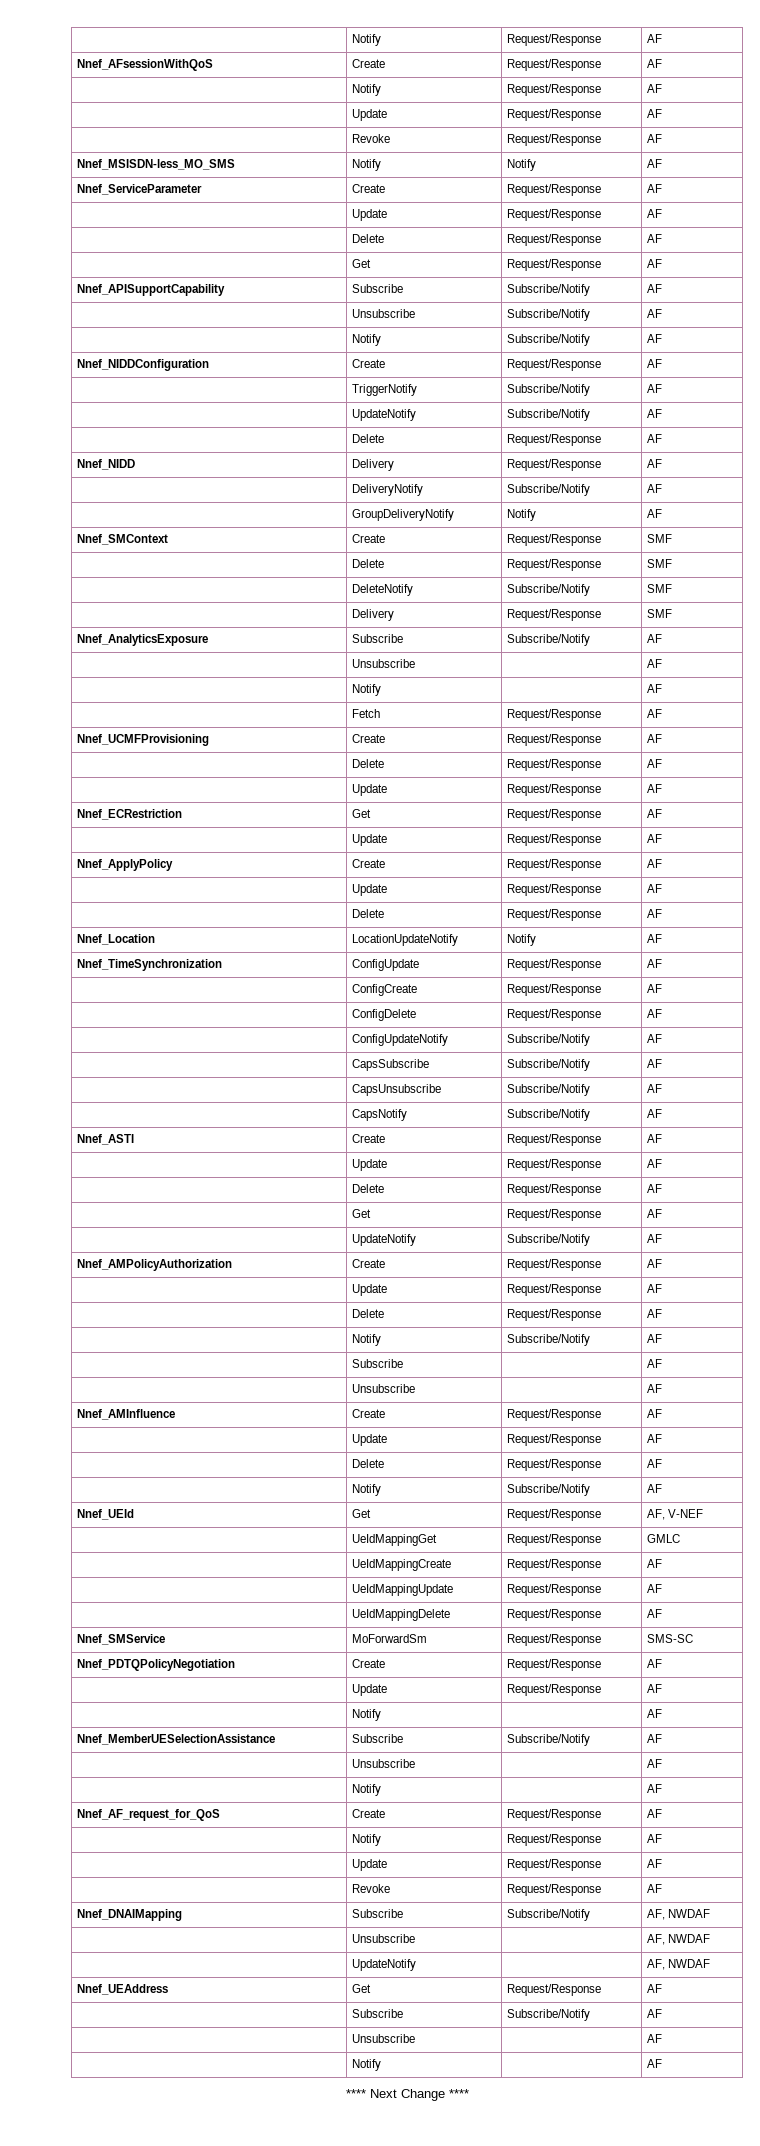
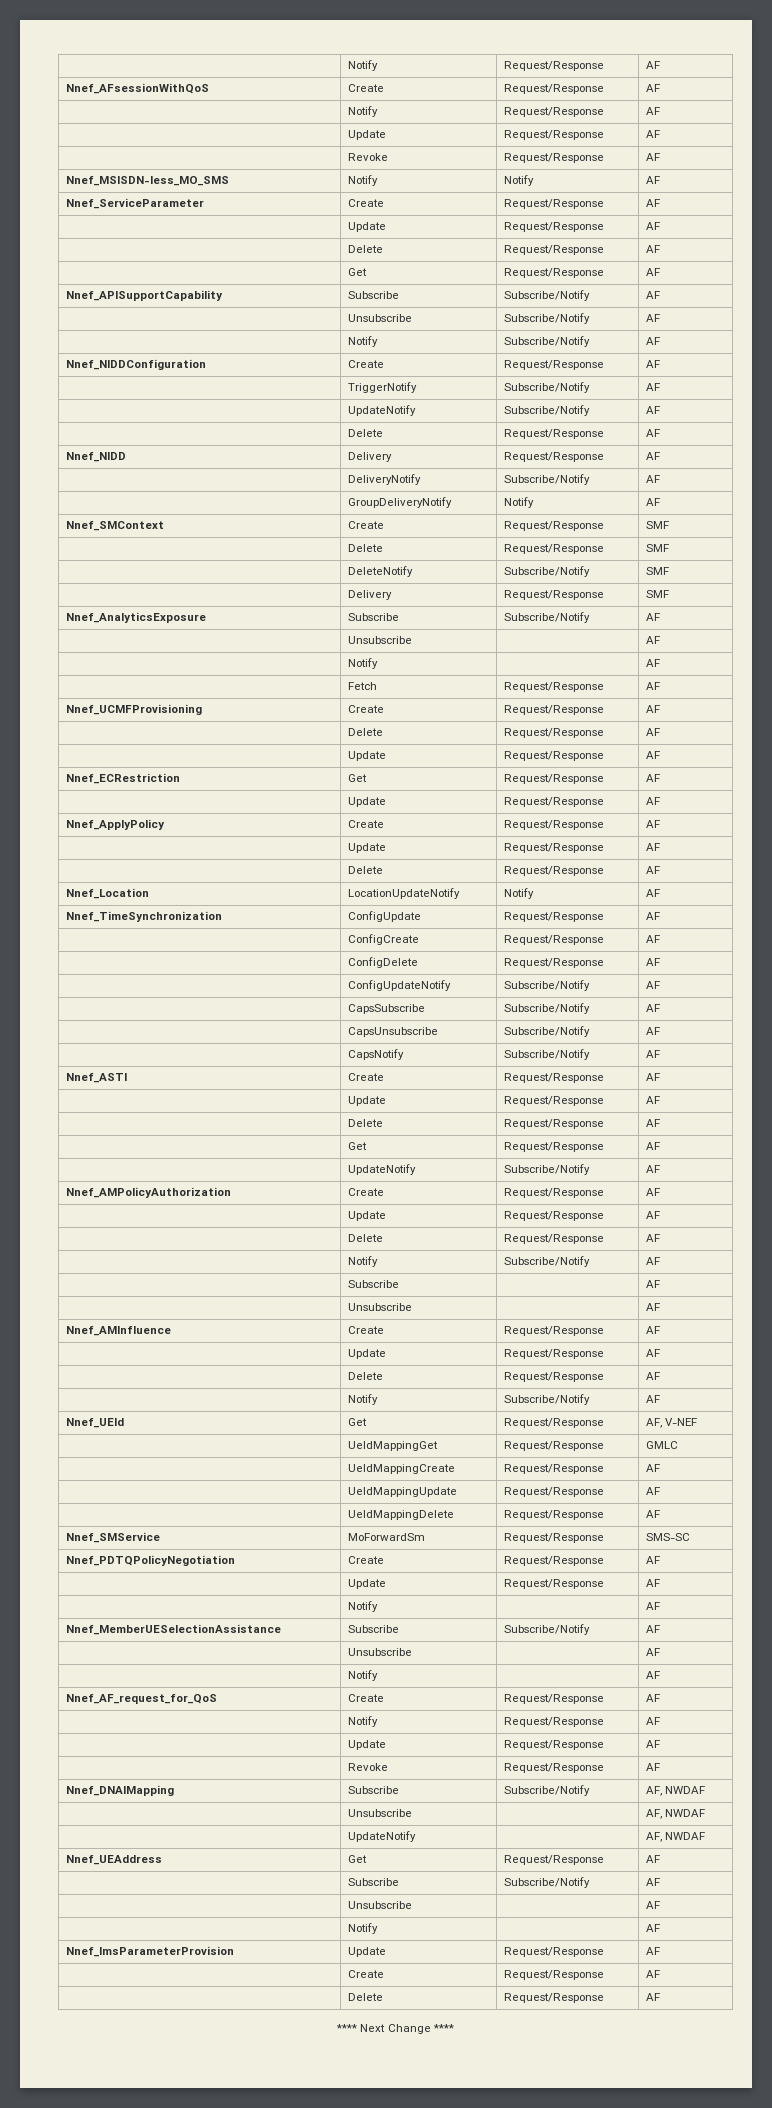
+ Nnef_ImsParameterProvision | Update | Request/Response | AF
+ | Create | Request/Response | AF
+ | Delete | Request/Response | AF

